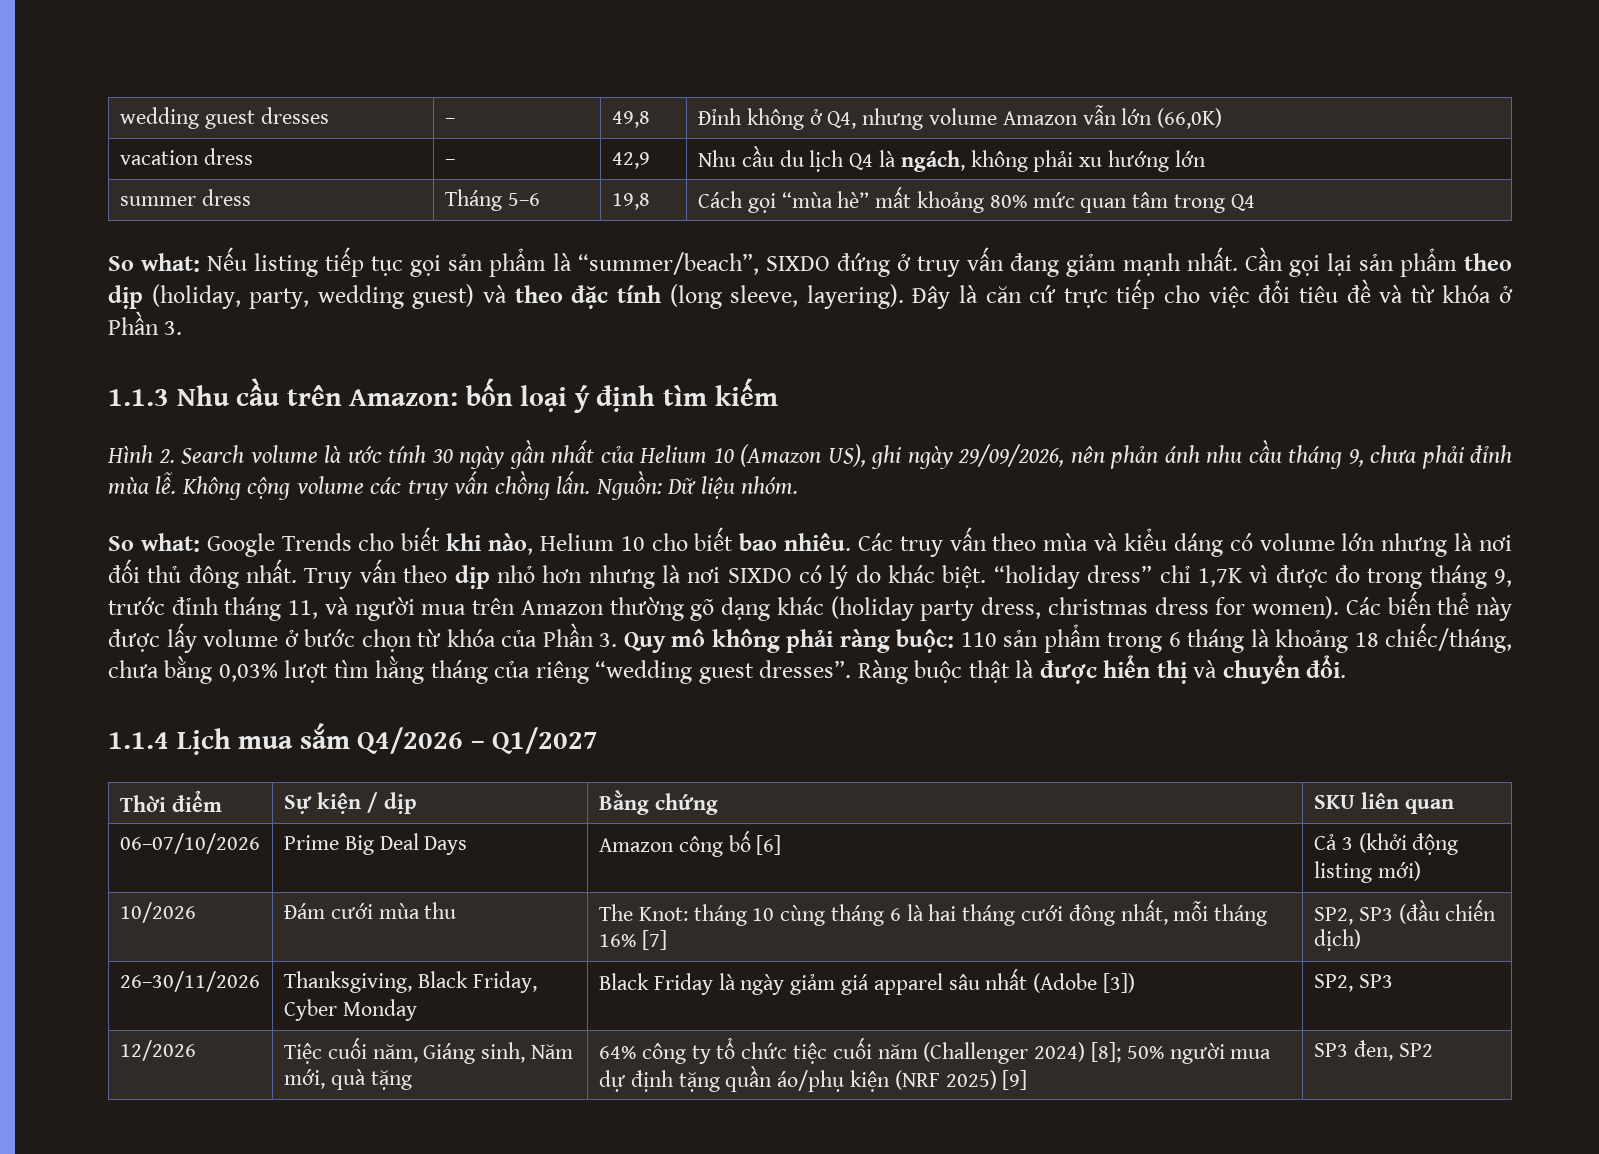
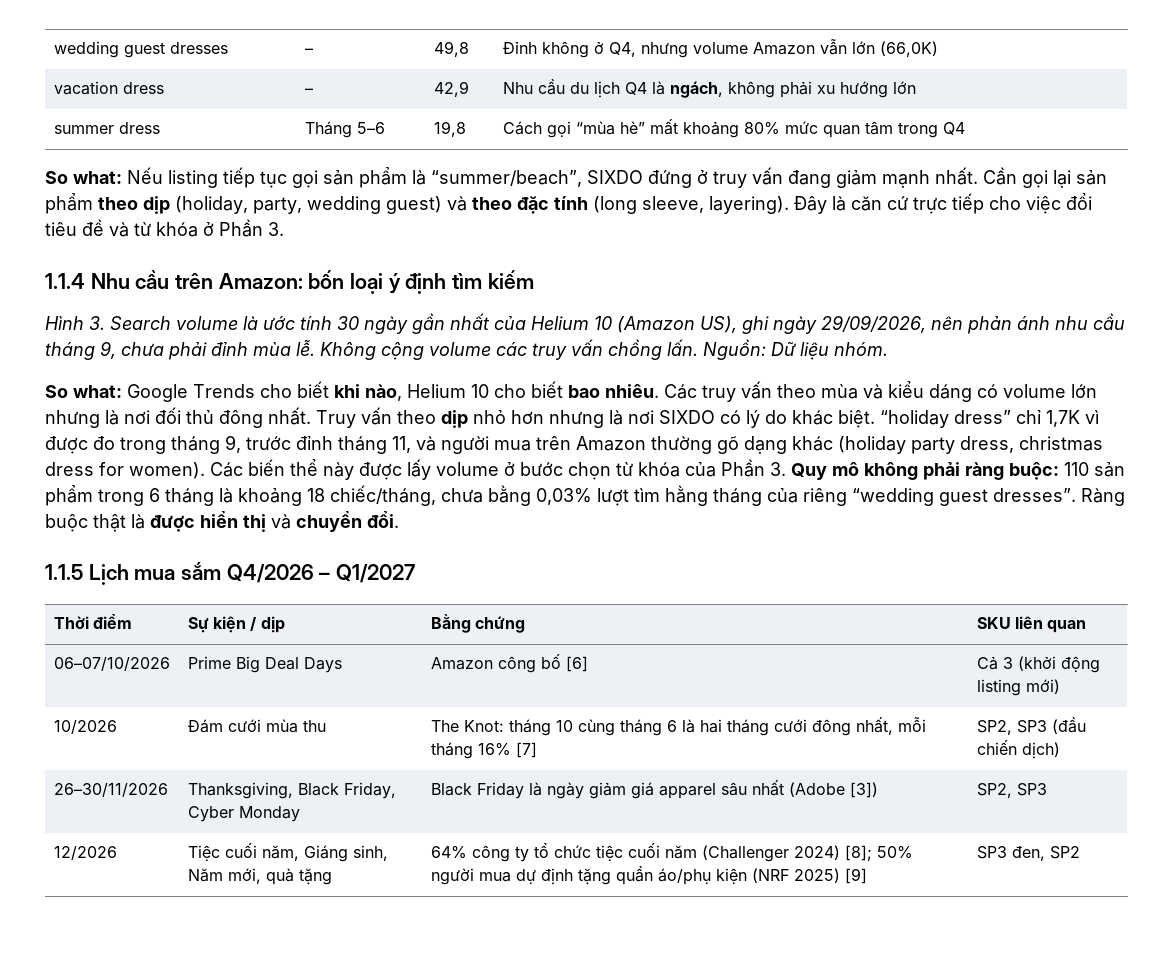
- 1.1.3 Nhu cầu trên Amazon: bốn loại ý định tìm kiếm
+ 1.1.4 Nhu cầu trên Amazon: bốn loại ý định tìm kiếm
- Hình 2. Search volume là ước tính 30 ngày gần nhất của Helium 10 (Amazon US), ghi ngày 29/09/2026, nên phản ánh nhu cầu tháng 9, chưa phải đỉnh mùa lễ.
+ Hình 3. Search volume là ước tính 30 ngày gần nhất của Helium 10 (Amazon US), ghi ngày 29/09/2026, nên phản ánh nhu cầu tháng 9, chưa phải đỉnh mùa lễ.
- 1.1.4 Lịch mua sắm Q4/2026 – Q1/2027
+ 1.1.5 Lịch mua sắm Q4/2026 – Q1/2027

